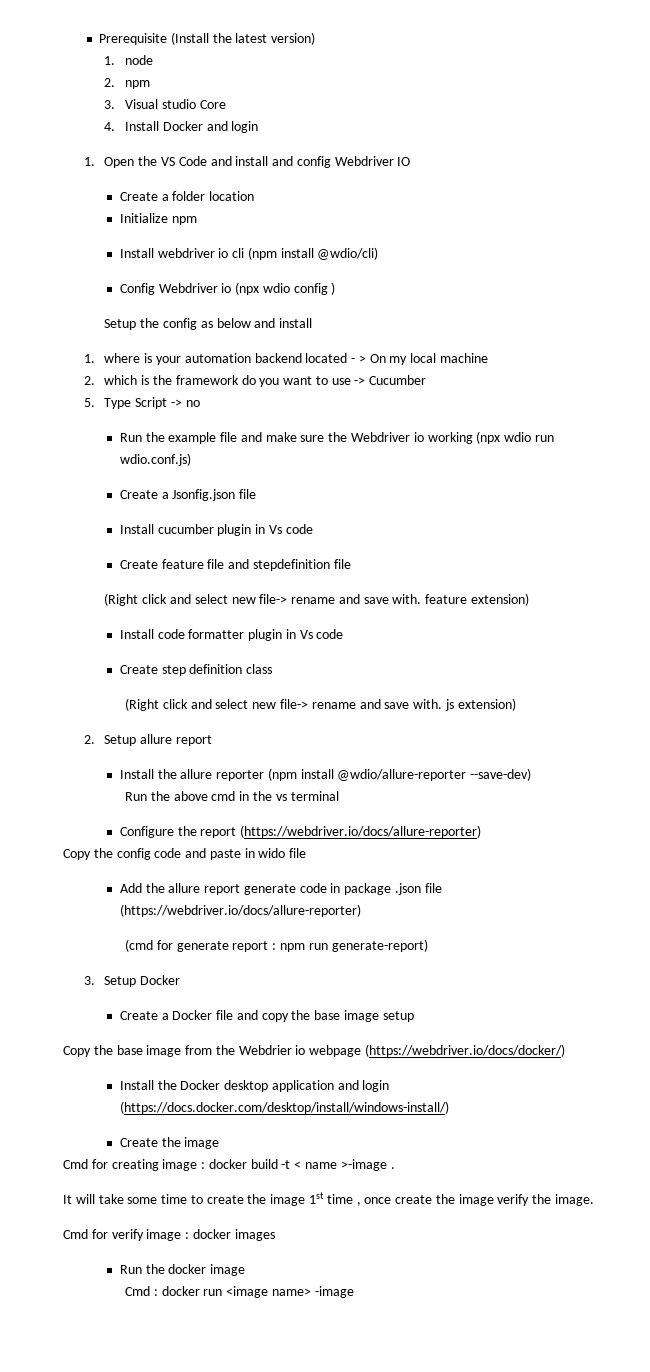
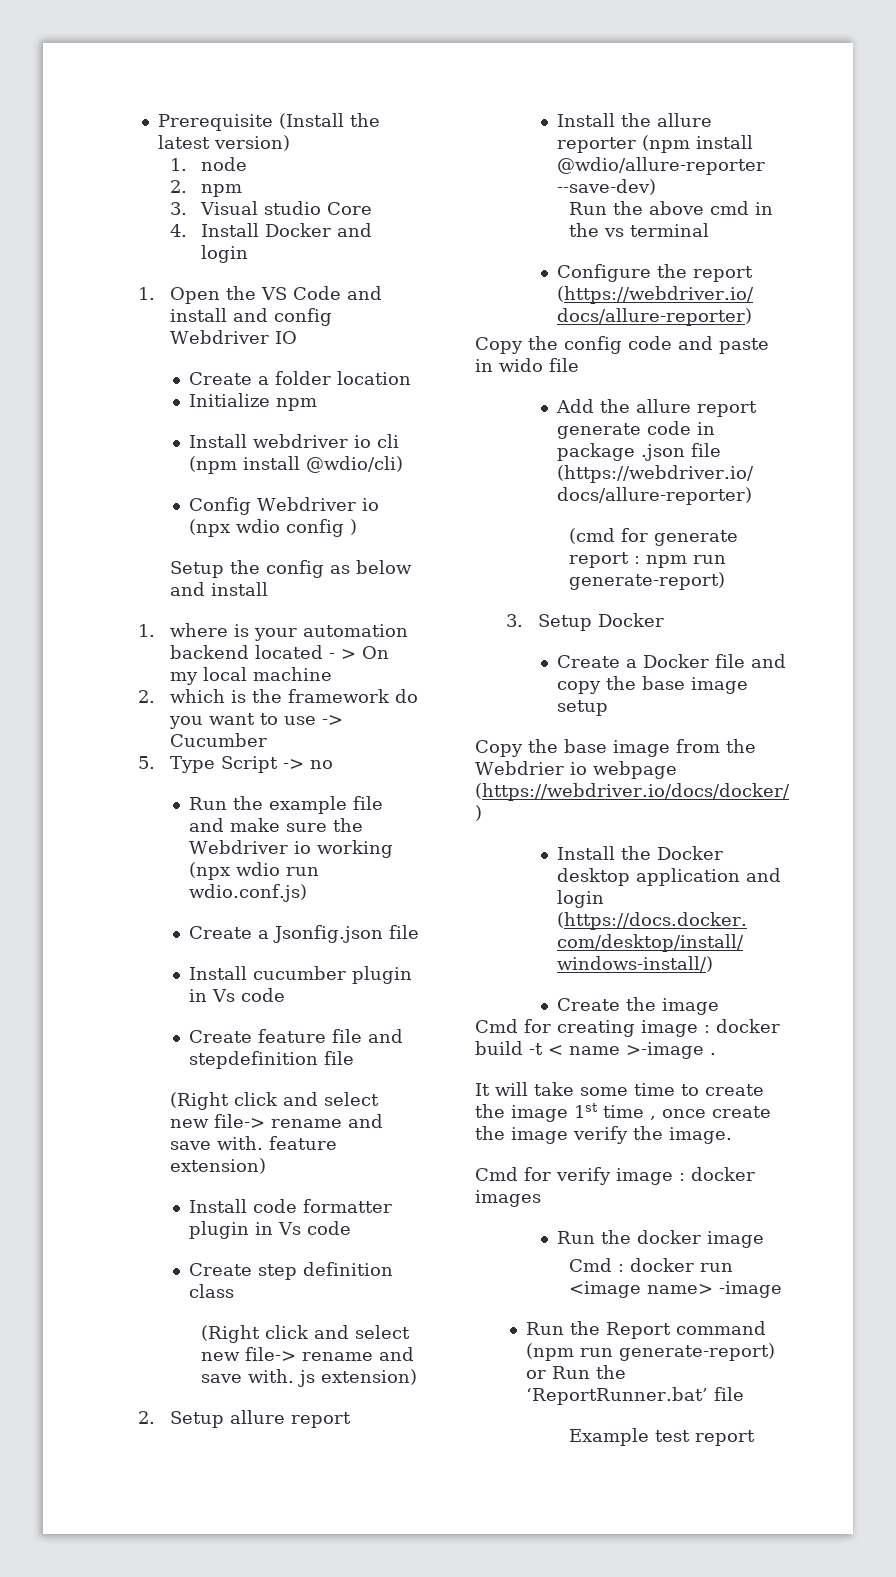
+ Run the Report command (npm run generate-report) or Run the ‘ReportRunner.bat’ file
+ Example test report

